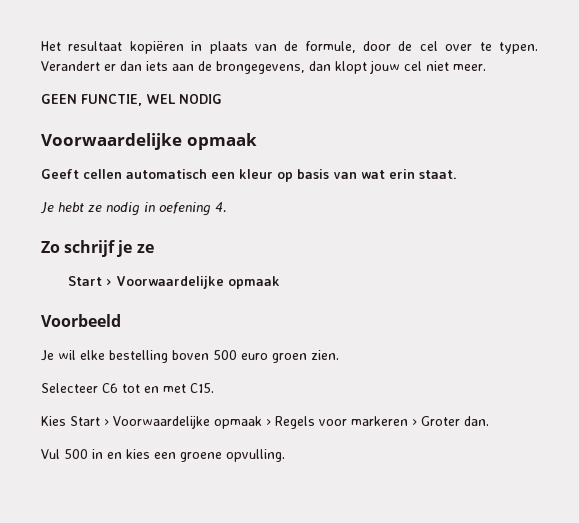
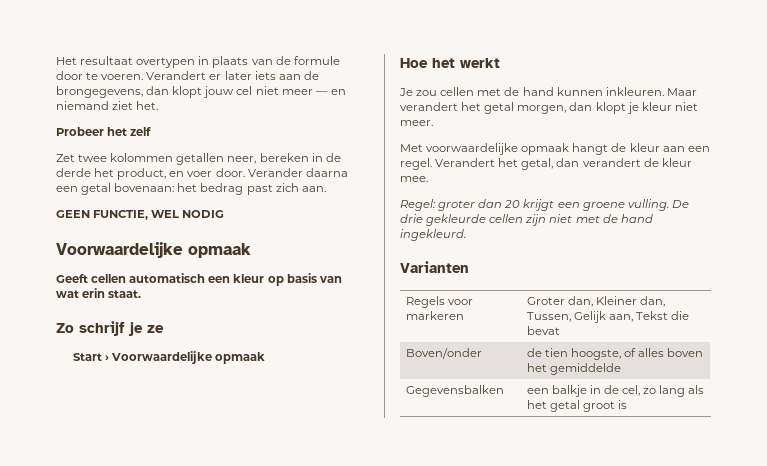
- Het resultaat kopiëren in plaats van de formule, door de cel over te typen.
+ Het resultaat overtypen in plaats van de formule door te voeren.
- Verandert er dan iets aan de brongegevens, dan klopt jouw cel niet meer.
+ Verandert er later iets aan de brongegevens, dan klopt jouw cel niet meer — en niemand ziet het.
+ Probeer het zelf
+ Zet twee kolommen getallen neer, bereken in de derde het product, en voer door. Verander daarna een getal bovenaan: het bedrag past zich aan.
- Je hebt ze nodig in oefening 4.
- Voorbeeld
- Je wil elke bestelling boven 500 euro groen zien.
- Selecteer C6 tot en met C15.
- Kies Start › Voorwaardelijke opmaak › Regels voor markeren › Groter dan.
- Vul 500 in en kies een groene opvulling.
+ Hoe het werkt
+ Je zou cellen met de hand kunnen inkleuren. Maar verandert het getal morgen, dan klopt je kleur niet meer.
+ Met voorwaardelijke opmaak hangt de kleur aan een regel. Verandert het getal, dan verandert de kleur mee.
+ Regel: groter dan 20 krijgt een groene vulling. De drie gekleurde cellen zijn niet met de hand ingekleurd.
+ Varianten
+ Regels voor markeren | Groter dan, Kleiner dan, Tussen, Gelijk aan, Tekst die bevat
+ Boven/onder | de tien hoogste, of alles boven het gemiddelde
+ Gegevensbalken | een balkje in de cel, zo lang als het getal groot is

